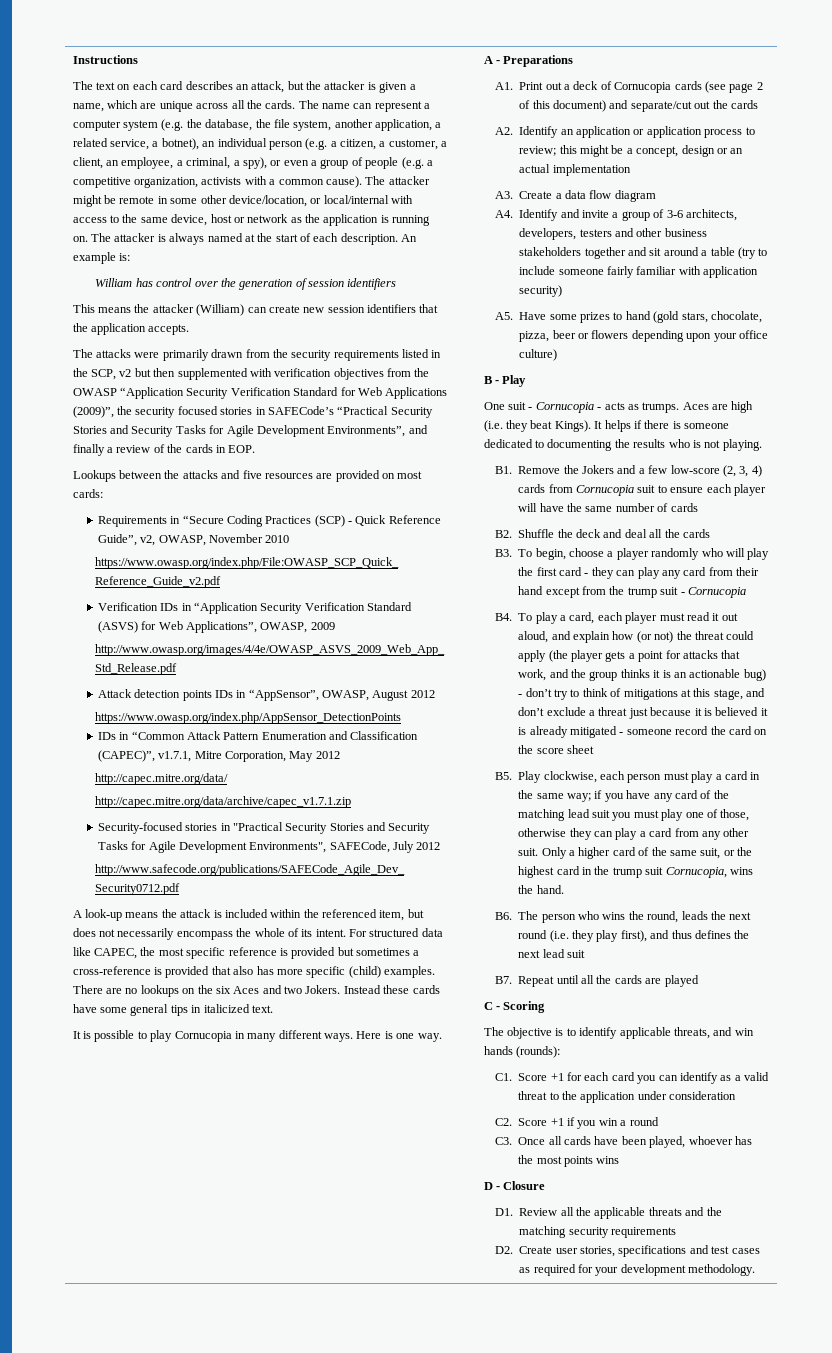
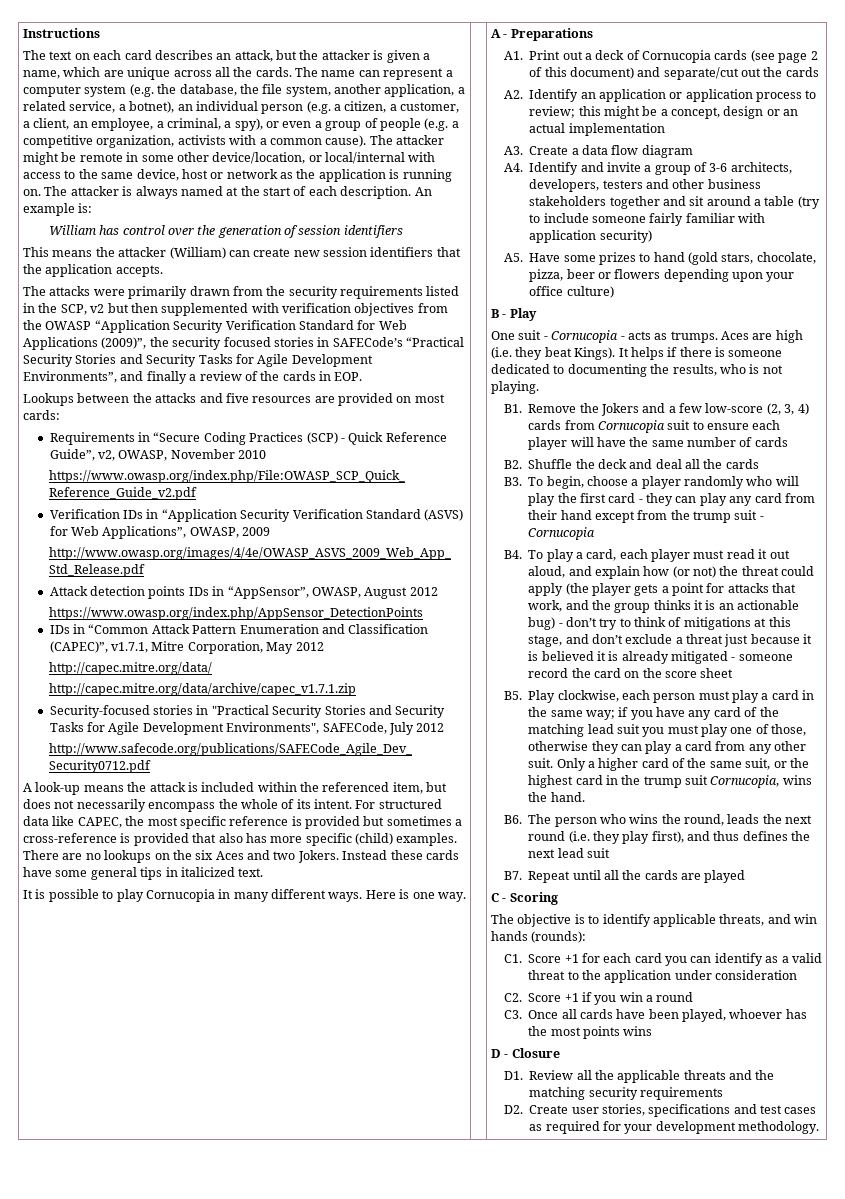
- It helps if there is someone dedicated to documenting the results who is not playing.
+ It helps if there is someone dedicated to documenting the results, who is not playing.

